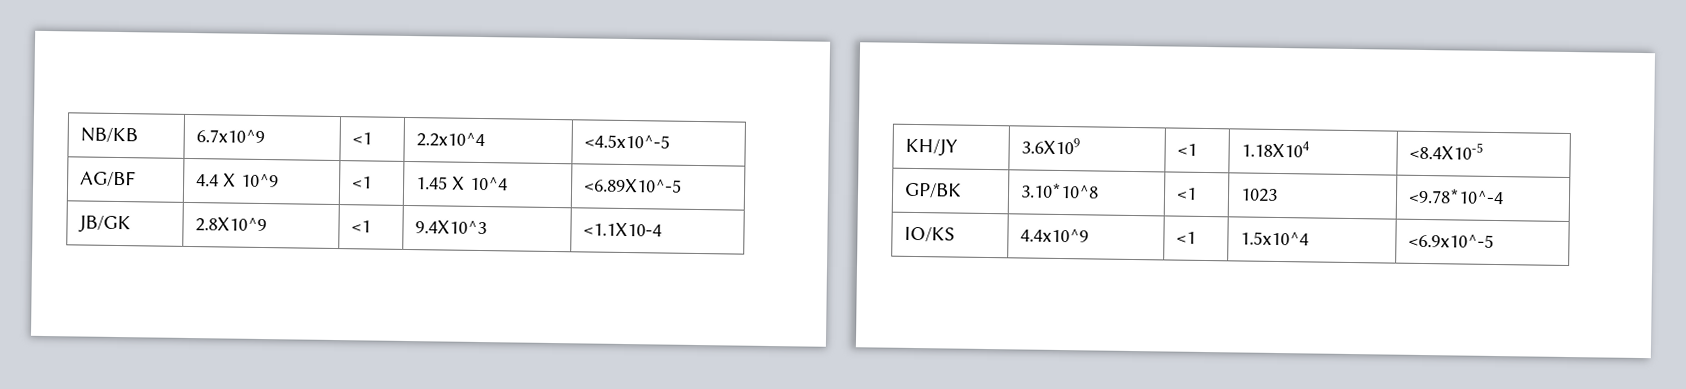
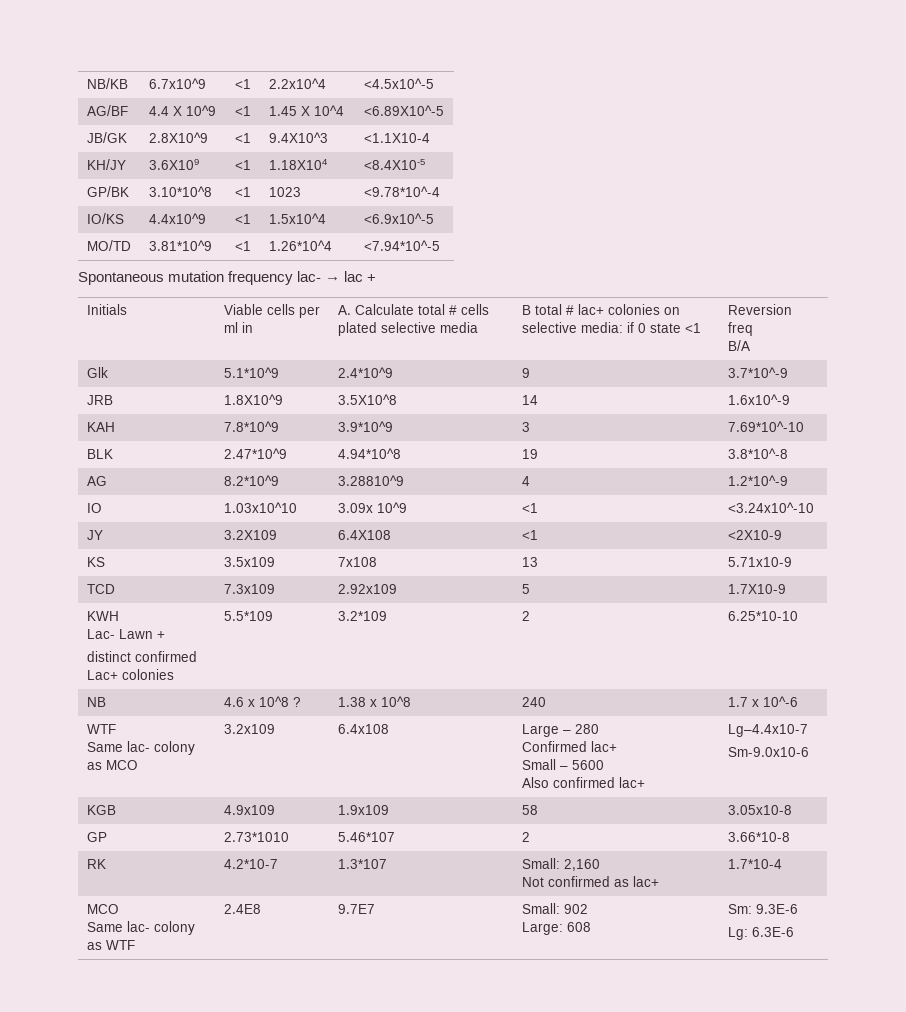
+ MO/TD | 3.81*10^9 | <1 | 1.26*10^4 | <7.94*10^-5
+ Spontaneous mutation frequency lac- → lac +
+ Initials | Viable cells per ml in | A. Calculate total # cells plated selective media | B total # lac+ colonies on selective media: if 0 state <1 | Reversion freq
+ B/A
+ Glk | 5.1*10^9 | 2.4*10^9 | 9 | 3.7*10^-9
+ JRB | 1.8X10^9 | 3.5X10^8 | 14 | 1.6x10^-9
+ KAH | 7.8*10^9 | 3.9*10^9 | 3 | 7.69*10^-10
+ BLK | 2.47*10^9 | 4.94*10^8 | 19 | 3.8*10^-8
+ AG | 8.2*10^9 | 3.28810^9 | 4 | 1.2*10^-9
+ IO | 1.03x10^10 | 3.09x 10^9 | <1 | <3.24x10^-10
+ JY | 3.2X109 | 6.4X108 | <1 | <2X10-9
+ KS | 3.5x109 | 7x108 | 13 | 5.71x10-9
+ TCD | 7.3x109 | 2.92x109 | 5 | 1.7X10-9
+ KWH
+ Lac- Lawn +
+ distinct confirmed Lac+ colonies | 5.5*109 | 3.2*109 | 2 | 6.25*10-10
+ NB | 4.6 x 10^8 ? | 1.38 x 10^8 | 240 | 1.7 x 10^-6
+ WTF
+ Same lac- colony as MCO | 3.2x109 | 6.4x108 | Large – 280
+ Confirmed lac+
+ Small – 5600
+ Also confirmed lac+ | Lg–4.4x10-7
+ Sm-9.0x10-6
+ KGB | 4.9x109 | 1.9x109 | 58 | 3.05x10-8
+ GP | 2.73*1010 | 5.46*107 | 2 | 3.66*10-8
+ RK | 4.2*10-7 | 1.3*107 | Small: 2,160
+ Not confirmed as lac+ | 1.7*10-4
+ MCO
+ Same lac- colony as WTF | 2.4E8 | 9.7E7 | Small: 902
+ Large: 608 | Sm: 9.3E-6
+ Lg: 6.3E-6

